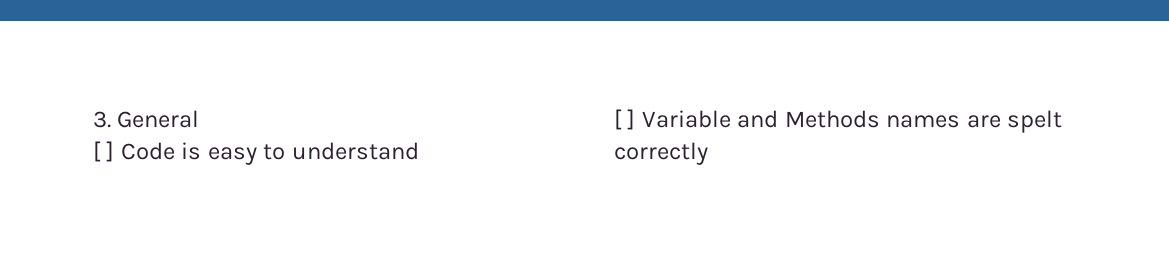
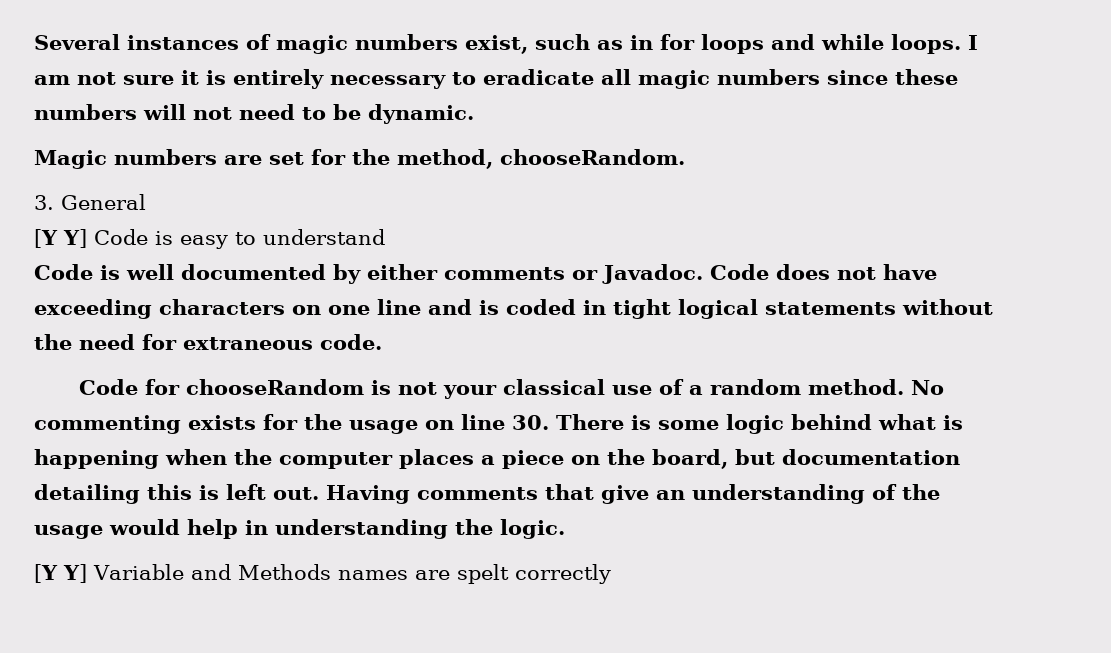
+ Several instances of magic numbers exist, such as in for loops and while loops. I am not sure it is entirely necessary to eradicate all magic numbers since these numbers will not need to be dynamic.
+ Magic numbers are set for the method, chooseRandom.
- [ ] Code is easy to understand
+ [Y Y] Code is easy to understand
- [ ] Variable and Methods names are spelt correctly
+ Code is well documented by either comments or Javadoc. Code does not have exceeding characters on one line and is coded in tight logical statements without the need for extraneous code.
+ Code for chooseRandom is not your classical use of a random method. No commenting exists for the usage on line 30. There is some logic behind what is happening when the computer places a piece on the board, but documentation detailing this is left out. Having comments that give an understanding of the usage would help in understanding the logic.
+ [Y Y] Variable and Methods names are spelt correctly

